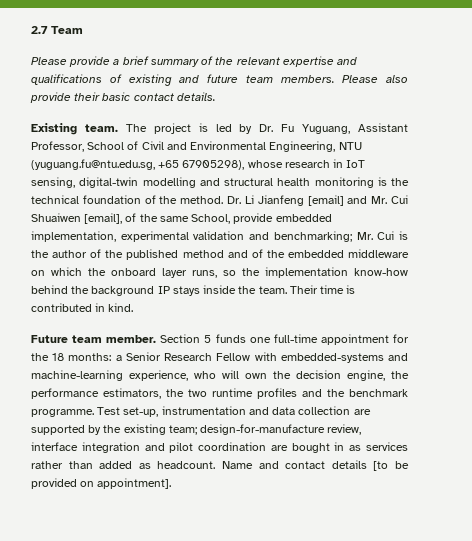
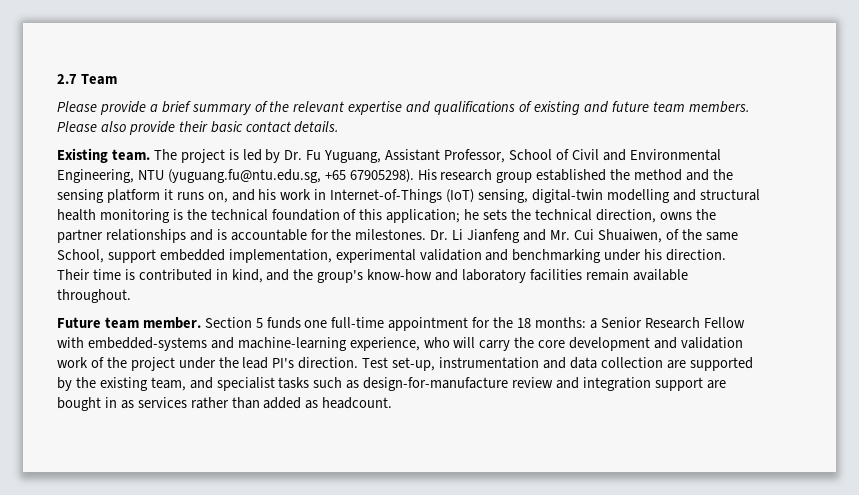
- The project is led by Dr. Fu Yuguang, Assistant Professor, School of Civil and Environmental Engineering, NTU (yuguang.fu@ntu.edu.sg, +65 67905298), whose research in IoT sensing, digital-twin modelling and structural health monitoring is the technical foundation of the method.
+ The project is led by Dr. Fu Yuguang, Assistant Professor, School of Civil and Environmental Engineering, NTU (yuguang.fu@ntu.edu.sg, +65 67905298). His research group established the method and the sensing platform it runs on, and his work in Internet-of-Things (IoT) sensing, digital-twin modelling and structural health monitoring is the technical foundation of this application; he sets the technical direction, owns the partner relationships and is accountable for the milestones.
- Dr. Li Jianfeng [email] and Mr. Cui Shuaiwen [email], of the same School, provide embedded implementation, experimental validation and benchmarking; Mr. Cui is the author of the published method and of the embedded middleware on which the onboard layer runs, so the implementation know-how behind the background IP stays inside the team.
+ Dr. Li Jianfeng and Mr. Cui Shuaiwen, of the same School, support embedded implementation, experimental validation and benchmarking under his direction.
- Their time is contributed in kind.
+ Their time is contributed in kind, and the group's know-how and laboratory facilities remain available throughout.
- Section 5 funds one full-time appointment for the 18 months: a Senior Research Fellow with embedded-systems and machine-learning experience, who will own the decision engine, the performance estimators, the two runtime profiles and the benchmark programme.
+ Section 5 funds one full-time appointment for the 18 months: a Senior Research Fellow with embedded-systems and machine-learning experience, who will carry the core development and validation work of the project under the lead PI's direction.
- Test set-up, instrumentation and data collection are supported by the existing team; design-for-manufacture review, interface integration and pilot coordination are bought in as services rather than added as headcount. Name and contact details [to be provided on appointment].
+ Test set-up, instrumentation and data collection are supported by the existing team, and specialist tasks such as design-for-manufacture review and integration support are bought in as services rather than added as headcount.

